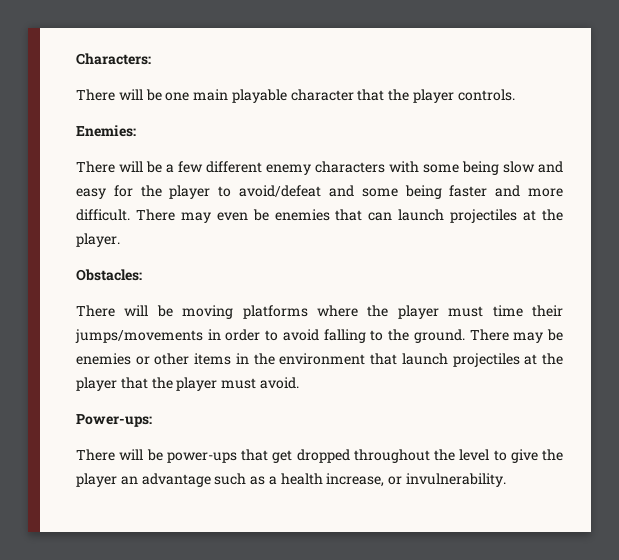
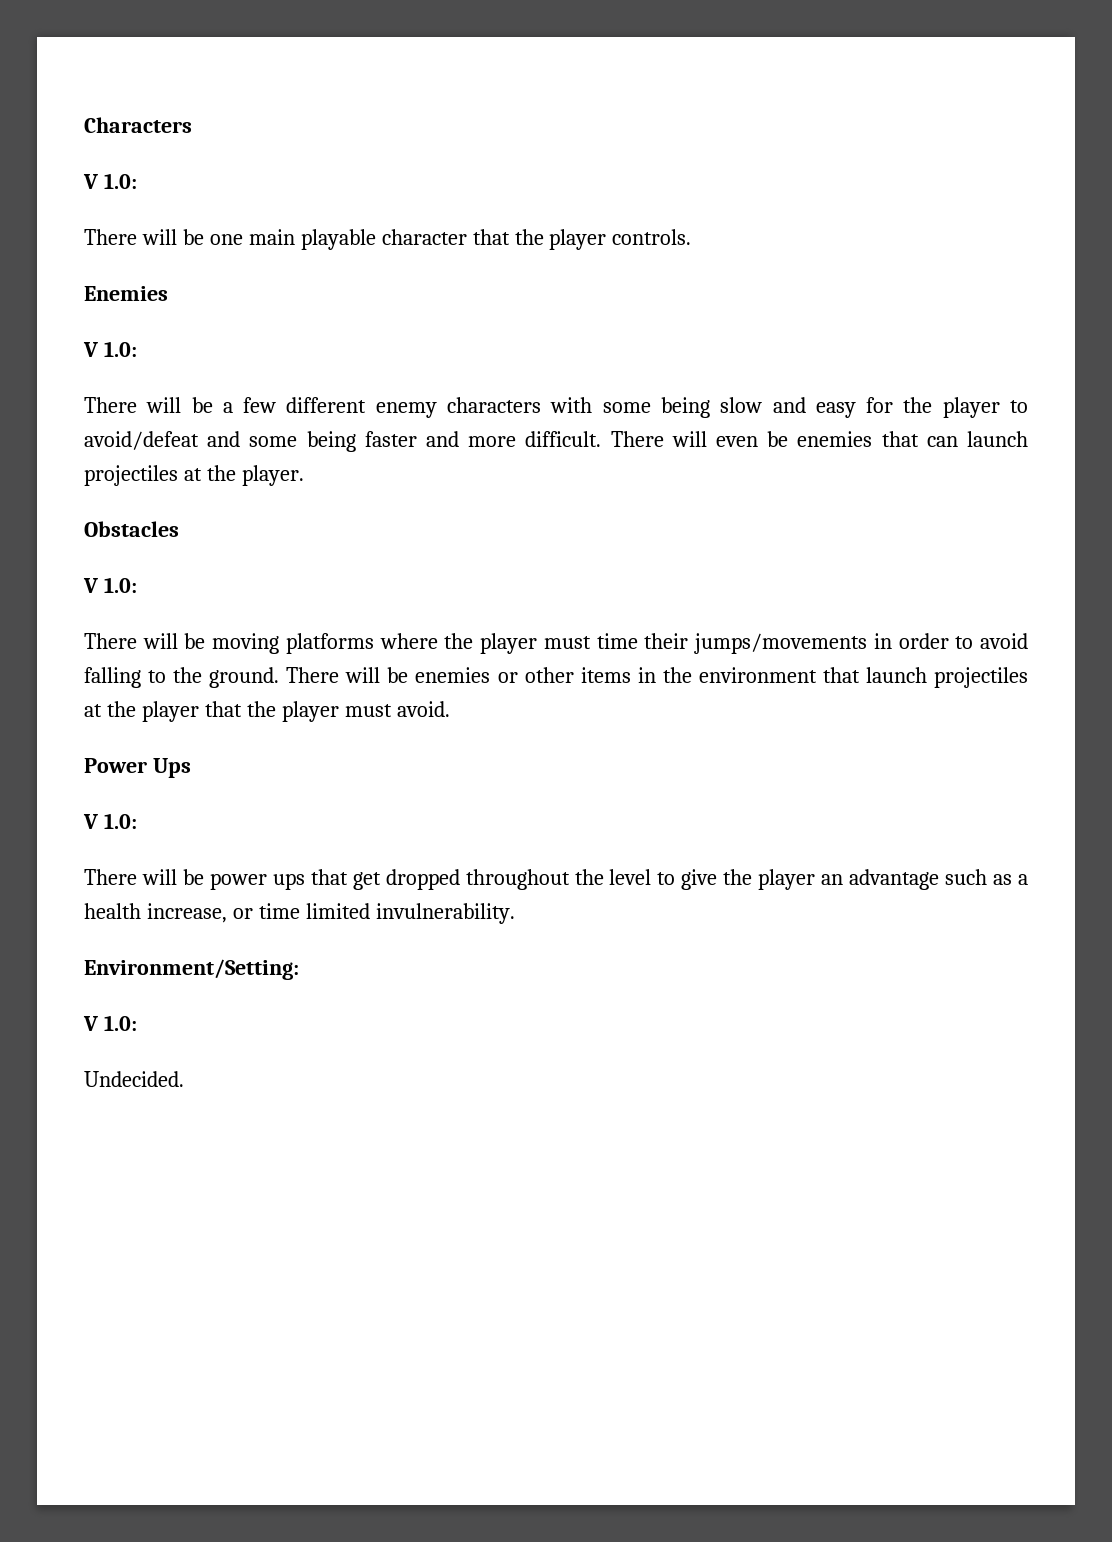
- Characters:
+ Characters
+ V 1.0:
- Enemies:
+ Enemies
+ V 1.0:
- There may even be enemies that can launch projectiles at the player.
+ There will even be enemies that can launch projectiles at the player.
- Obstacles:
+ Obstacles
+ V 1.0:
- There may be enemies or other items in the environment that launch projectiles at the player that the player must avoid.
+ There will be enemies or other items in the environment that launch projectiles at the player that the player must avoid.
- Power-ups:
- There will be power-ups that get dropped throughout the level to give the player an advantage such as a health increase, or invulnerability.
+ Power Ups
+ V 1.0:
+ There will be power ups that get dropped throughout the level to give the player an advantage such as a health increase, or time limited invulnerability.
+ Environment/Setting:
+ V 1.0:
+ Undecided.

